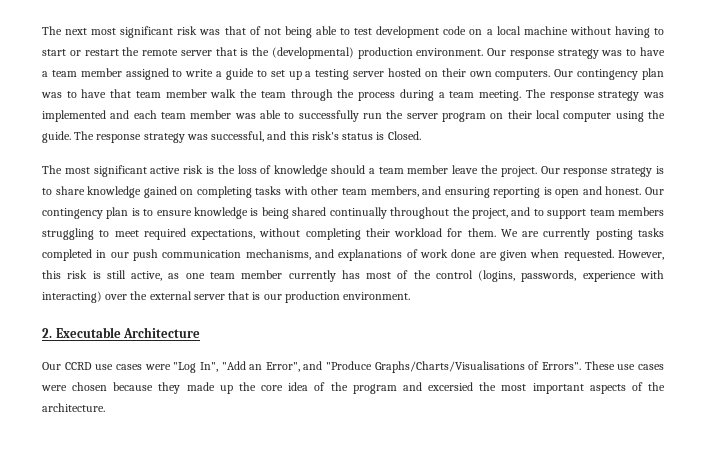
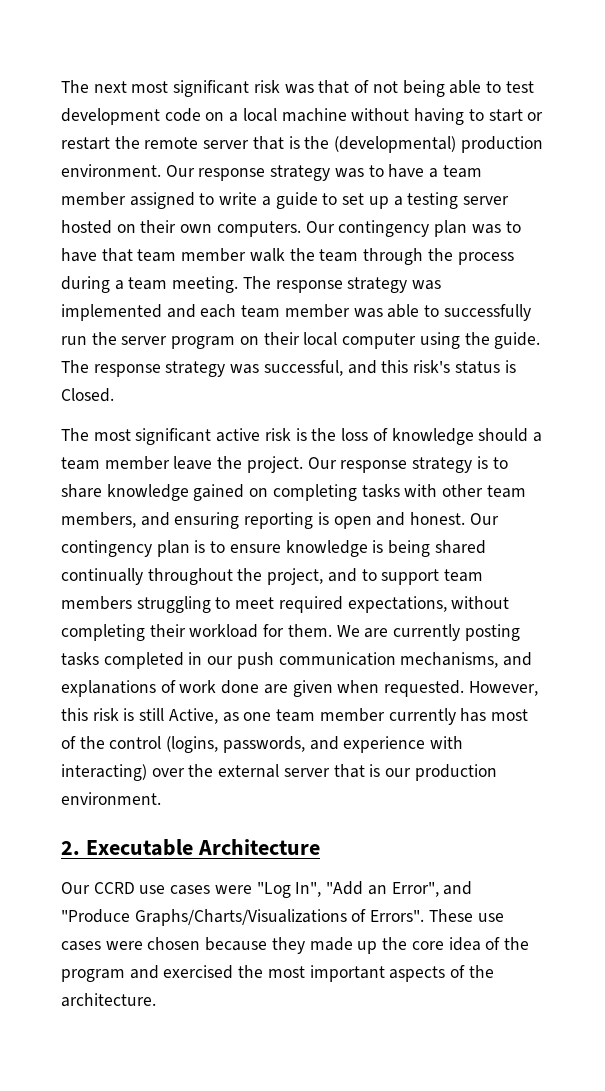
- However, this risk is still active, as one team member currently has most of the control (logins, passwords, experience with interacting) over the external server that is our production environment.
+ However, this risk is still Active, as one team member currently has most of the control (logins, passwords, and experience with interacting) over the external server that is our production environment.
- Our CCRD use cases were "Log In", "Add an Error", and "Produce Graphs/Charts/Visualisations of Errors".
+ Our CCRD use cases were "Log In", "Add an Error", and "Produce Graphs/Charts/Visualizations of Errors".
- These use cases were chosen because they made up the core idea of the program and excersied the most important aspects of the architecture.
+ These use cases were chosen because they made up the core idea of the program and exercised the most important aspects of the architecture.

